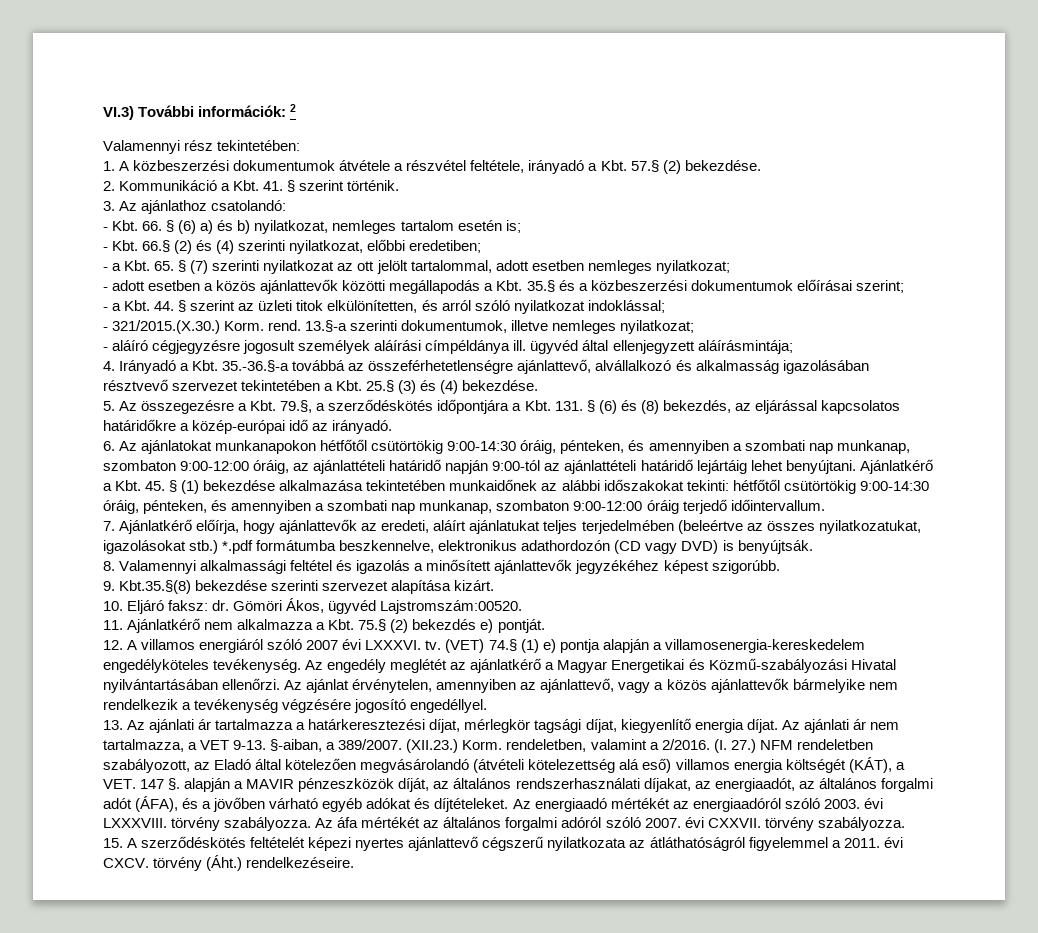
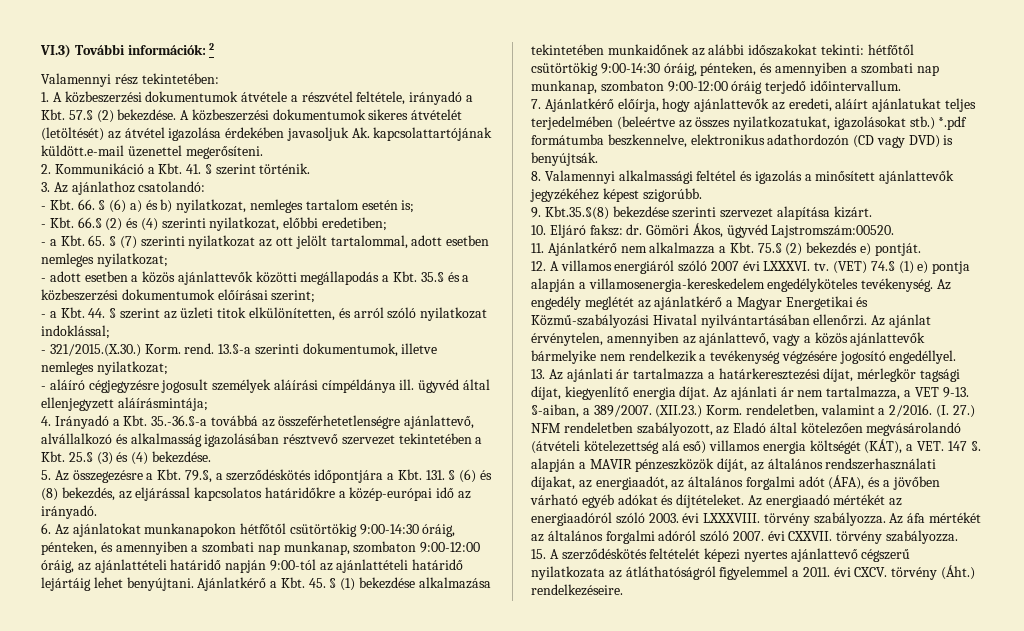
+ A közbeszerzési dokumentumok sikeres átvételét (letöltését) az átvétel igazolása érdekében javasoljuk Ak. kapcsolattartójának küldött.e-mail üzenettel megerősíteni.

